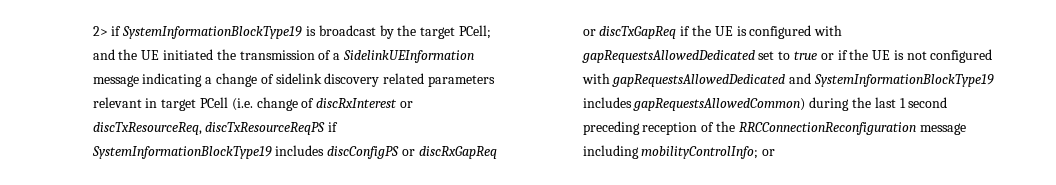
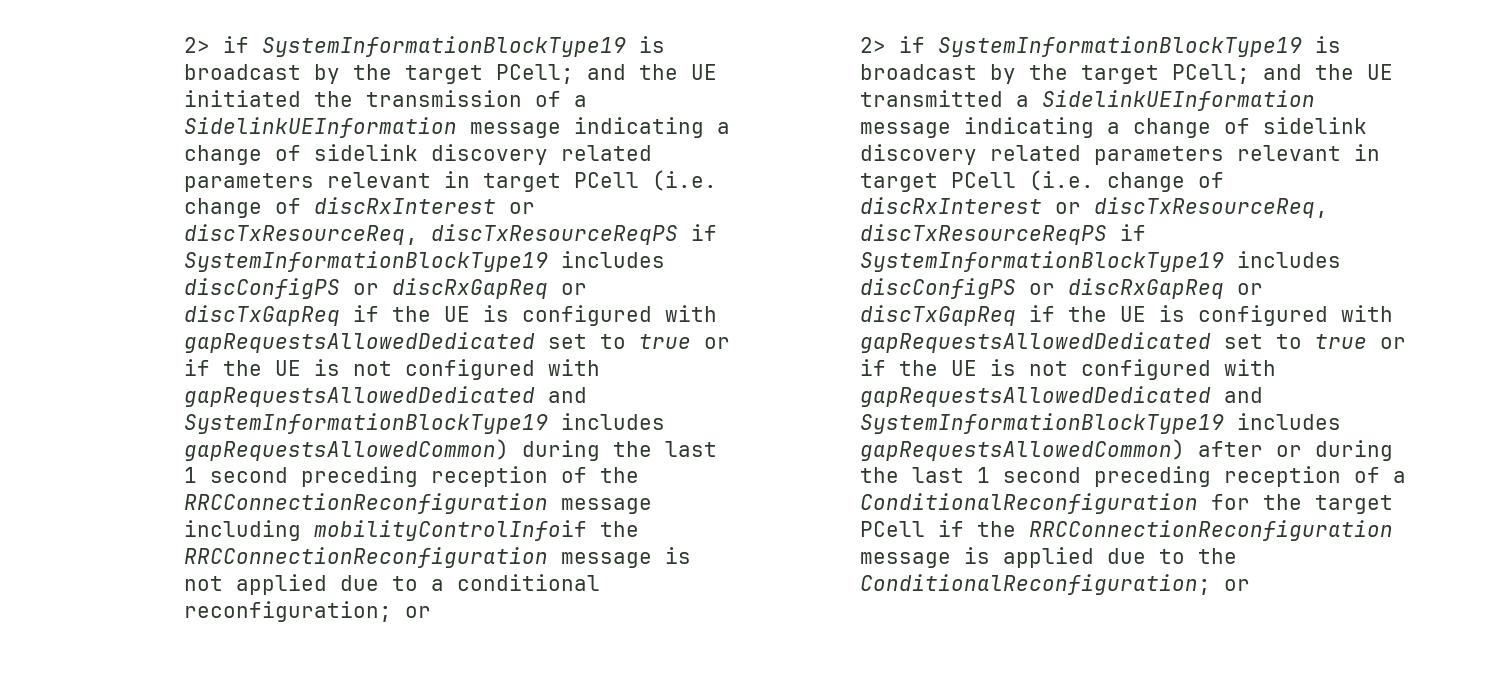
- and the UE initiated the transmission of a SidelinkUEInformation message indicating a change of sidelink discovery related parameters relevant in target PCell (i.e. change of discRxInterest or discTxResourceReq, discTxResourceReqPS if SystemInformationBlockType19 includes discConfigPS or discRxGapReq or discTxGapReq if the UE is configured with gapRequestsAllowedDedicated set to true or if the UE is not configured with gapRequestsAllowedDedicated and SystemInformationBlockType19 includes gapRequestsAllowedCommon) during the last 1 second preceding reception of the RRCConnectionReconfiguration message including mobilityControlInfo;
+ and the UE initiated the transmission of a SidelinkUEInformation message indicating a change of sidelink discovery related parameters relevant in target PCell (i.e. change of discRxInterest or discTxResourceReq, discTxResourceReqPS if SystemInformationBlockType19 includes discConfigPS or discRxGapReq or discTxGapReq if the UE is configured with gapRequestsAllowedDedicated set to true or if the UE is not configured with gapRequestsAllowedDedicated and SystemInformationBlockType19 includes gapRequestsAllowedCommon) during the last 1 second preceding reception of the RRCConnectionReconfiguration message including mobilityControlInfoif the RRCConnectionReconfiguration message is not applied due to a conditional reconfiguration; or
+ 2> if SystemInformationBlockType19 is broadcast by the target PCell; and the UE transmitted a SidelinkUEInformation message indicating a change of sidelink discovery related parameters relevant in target PCell (i.e. change of discRxInterest or discTxResourceReq, discTxResourceReqPS if SystemInformationBlockType19 includes discConfigPS or discRxGapReq or discTxGapReq if the UE is configured with gapRequestsAllowedDedicated set to true or if the UE is not configured with gapRequestsAllowedDedicated and SystemInformationBlockType19 includes gapRequestsAllowedCommon) after or during the last 1 second preceding reception of a ConditionalReconfiguration for the target PCell if the RRCConnectionReconfiguration message is applied due to the ConditionalReconfiguration;

